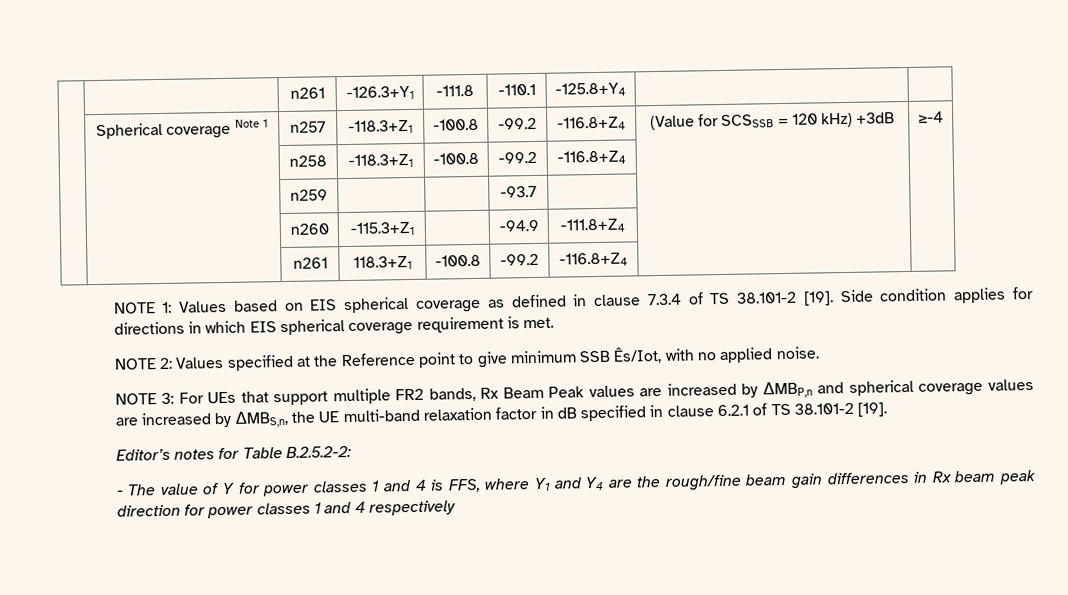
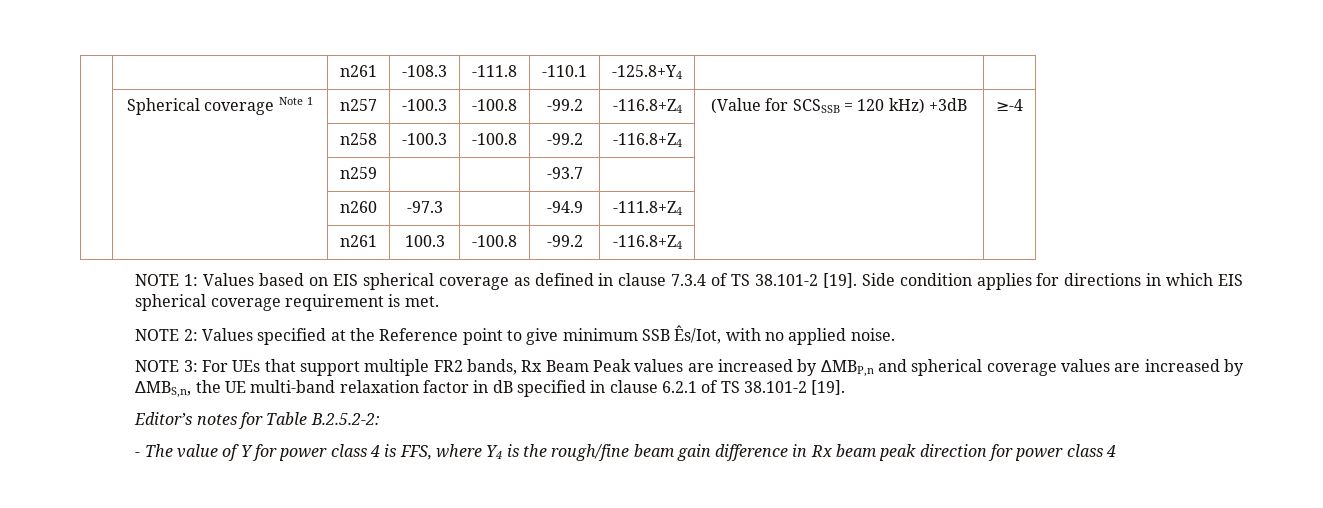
- | | n261 | -126.3+Y1 | -111.8 | -110.1 | -125.8+Y4 | |
+ | | n261 | -108.3 | -111.8 | -110.1 | -125.8+Y4 | |
- | Spherical coverage Note 1 | n257 | -118.3+Z1 | -100.8 | -99.2 | -116.8+Z4 | (Value for SCSSSB = 120 kHz) +3dB | ≥-4
+ | Spherical coverage Note 1 | n257 | -100.3 | -100.8 | -99.2 | -116.8+Z4 | (Value for SCSSSB = 120 kHz) +3dB | ≥-4
- | | n258 | -118.3+Z1 | -100.8 | -99.2 | -116.8+Z4 | |
+ | | n258 | -100.3 | -100.8 | -99.2 | -116.8+Z4 | |
- | | n260 | -115.3+Z1 | | -94.9 | -111.8+Z4 | |
+ | | n260 | -97.3 | | -94.9 | -111.8+Z4 | |
- | | n261 | 118.3+Z1 | -100.8 | -99.2 | -116.8+Z4 | |
+ | | n261 | 100.3 | -100.8 | -99.2 | -116.8+Z4 | |
- - The value of Y for power classes 1 and 4 is FFS, where Y1 and Y4 are the rough/fine beam gain differences in Rx beam peak direction for power classes 1 and 4 respectively
+ - The value of Y for power class 4 is FFS, where Y4 is the rough/fine beam gain difference in Rx beam peak direction for power class 4

